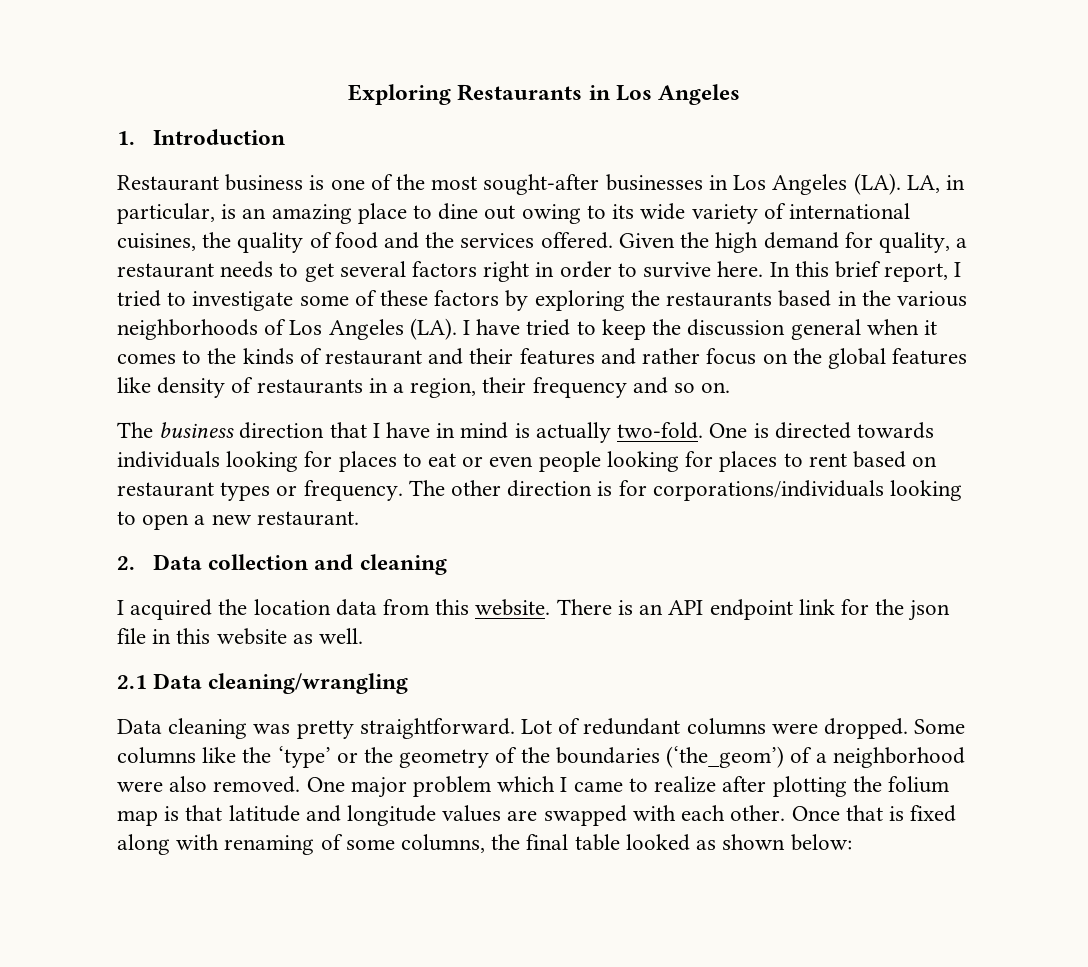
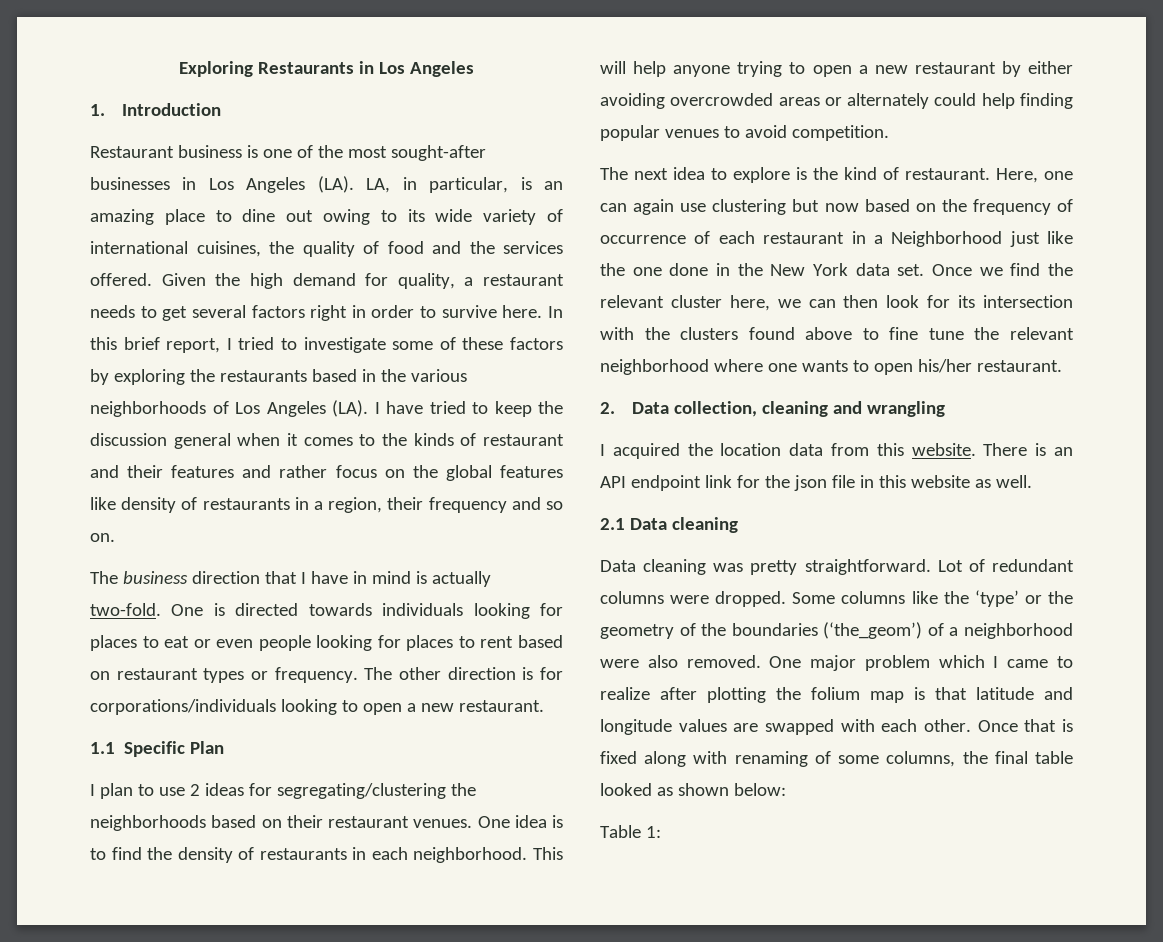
- 2. Data collection and cleaning
+ 1.1 Specific Plan
+ I plan to use 2 ideas for segregating/clustering the neighborhoods based on their restaurant venues. One idea is to find the density of restaurants in each neighborhood. This will help anyone trying to open a new restaurant by either avoiding overcrowded areas or alternately could help finding popular venues to avoid competition.
+ The next idea to explore is the kind of restaurant. Here, one can again use clustering but now based on the frequency of occurrence of each restaurant in a Neighborhood just like the one done in the New York data set. Once we find the relevant cluster here, we can then look for its intersection with the clusters found above to fine tune the relevant neighborhood where one wants to open his/her restaurant.
+ 2. Data collection, cleaning and wrangling
- 2.1 Data cleaning/wrangling
+ 2.1 Data cleaning
+ Table 1:

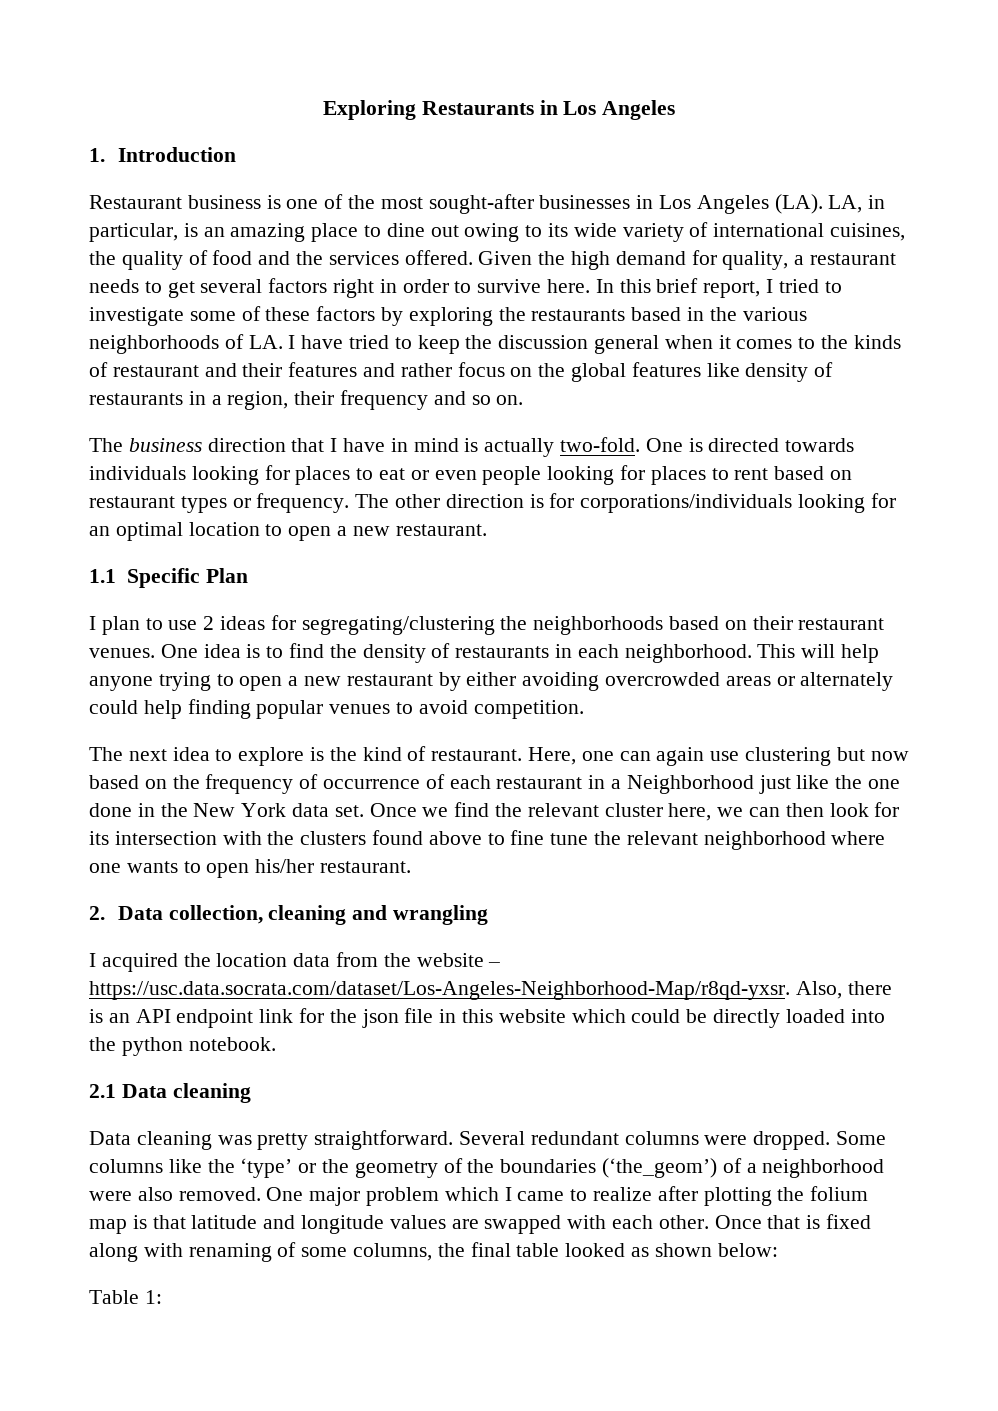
- In this brief report, I tried to investigate some of these factors by exploring the restaurants based in the various neighborhoods of Los Angeles (LA). I have tried to keep the discussion general when it comes to the kinds of restaurant and their features and rather focus on the global features like density of restaurants in a region, their frequency and so on.
+ In this brief report, I tried to investigate some of these factors by exploring the restaurants based in the various neighborhoods of LA. I have tried to keep the discussion general when it comes to the kinds of restaurant and their features and rather focus on the global features like density of restaurants in a region, their frequency and so on.
- The other direction is for corporations/individuals looking to open a new restaurant.
+ The other direction is for corporations/individuals looking for an optimal location to open a new restaurant.
- I acquired the location data from this website. There is an API endpoint link for the json file in this website as well.
+ I acquired the location data from the website – https://usc.data.socrata.com/dataset/Los-Angeles-Neighborhood-Map/r8qd-yxsr. Also, there is an API endpoint link for the json file in this website which could be directly loaded into the python notebook.
- Lot of redundant columns were dropped.
+ Several redundant columns were dropped.

